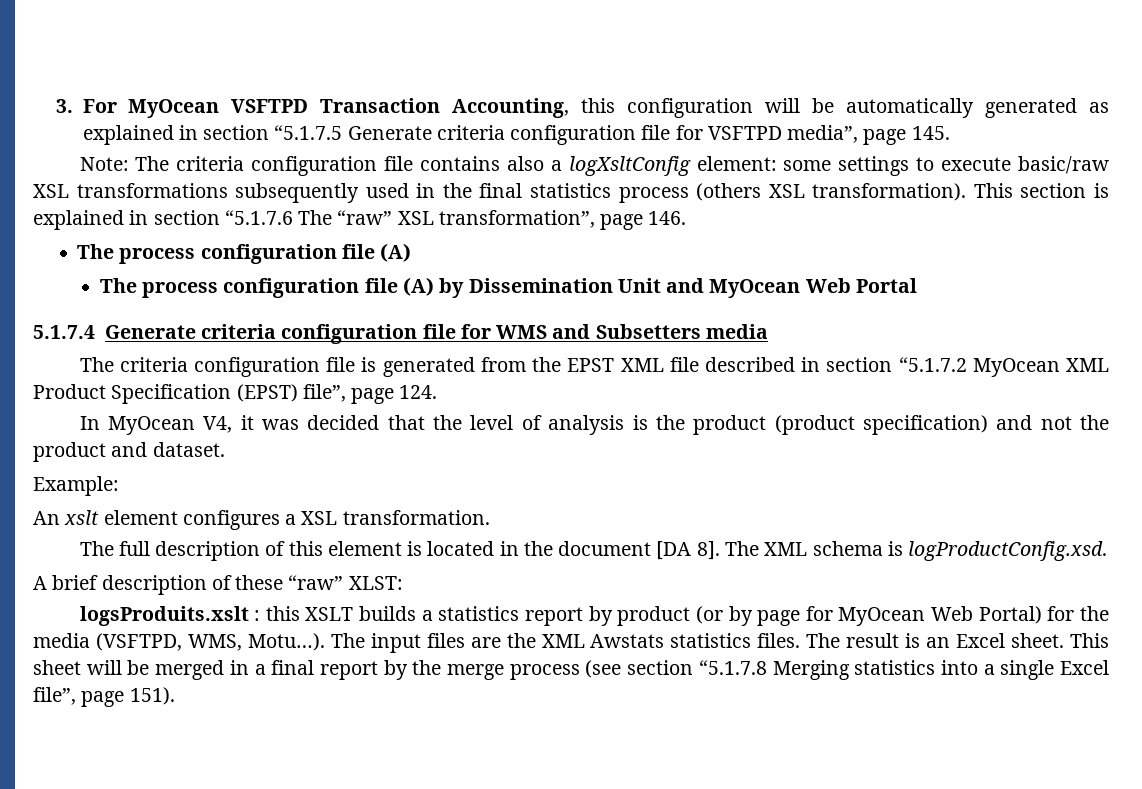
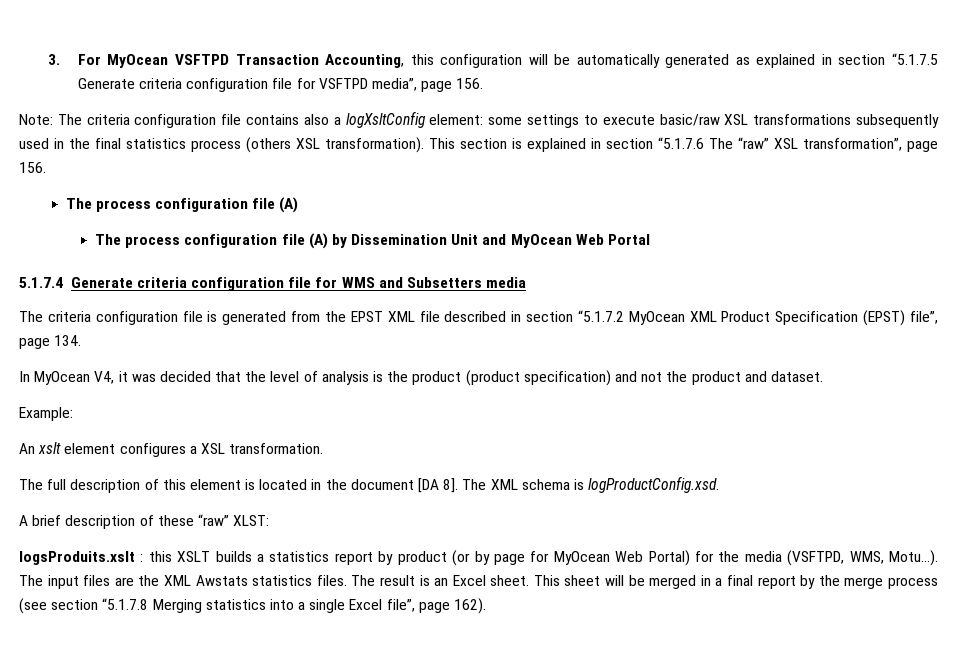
- 3. For MyOcean VSFTPD Transaction Accounting, this configuration will be automatically generated as explained in section “5.1.7.5 Generate criteria configuration file for VSFTPD media”, page 145.
+ 3. For MyOcean VSFTPD Transaction Accounting, this configuration will be automatically generated as explained in section “5.1.7.5 Generate criteria configuration file for VSFTPD media”, page 156.
- This section is explained in section “5.1.7.6 The “raw” XSL transformation”, page 146.
+ This section is explained in section “5.1.7.6 The “raw” XSL transformation”, page 156.
- The criteria configuration file is generated from the EPST XML file described in section “5.1.7.2 MyOcean XML Product Specification (EPST) file”, page 124.
+ The criteria configuration file is generated from the EPST XML file described in section “5.1.7.2 MyOcean XML Product Specification (EPST) file”, page 134.
- This sheet will be merged in a final report by the merge process (see section “5.1.7.8 Merging statistics into a single Excel file”, page 151).
+ This sheet will be merged in a final report by the merge process (see section “5.1.7.8 Merging statistics into a single Excel file”, page 162).

